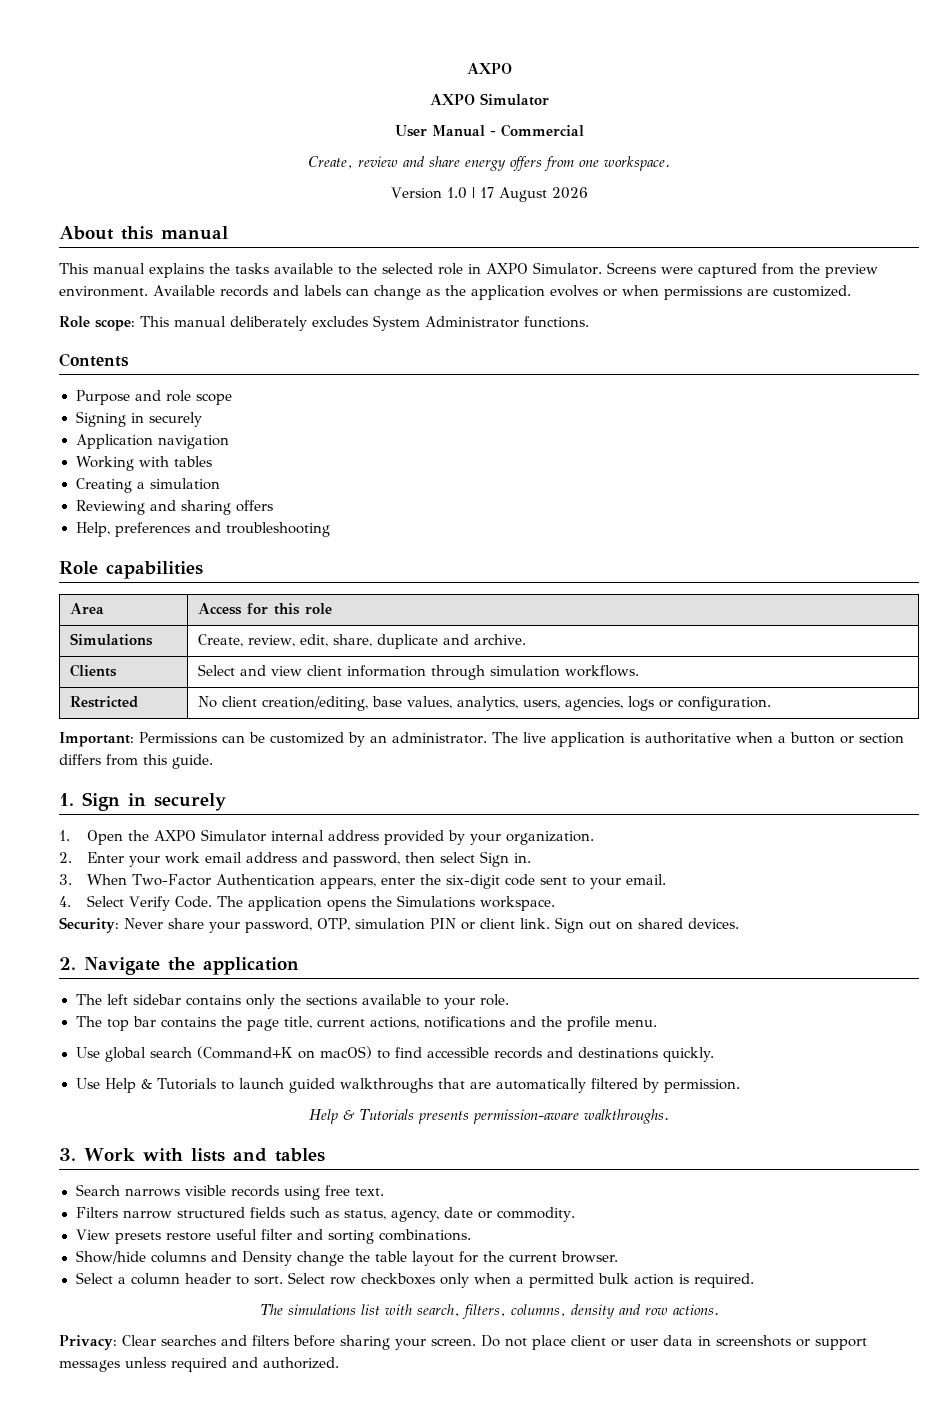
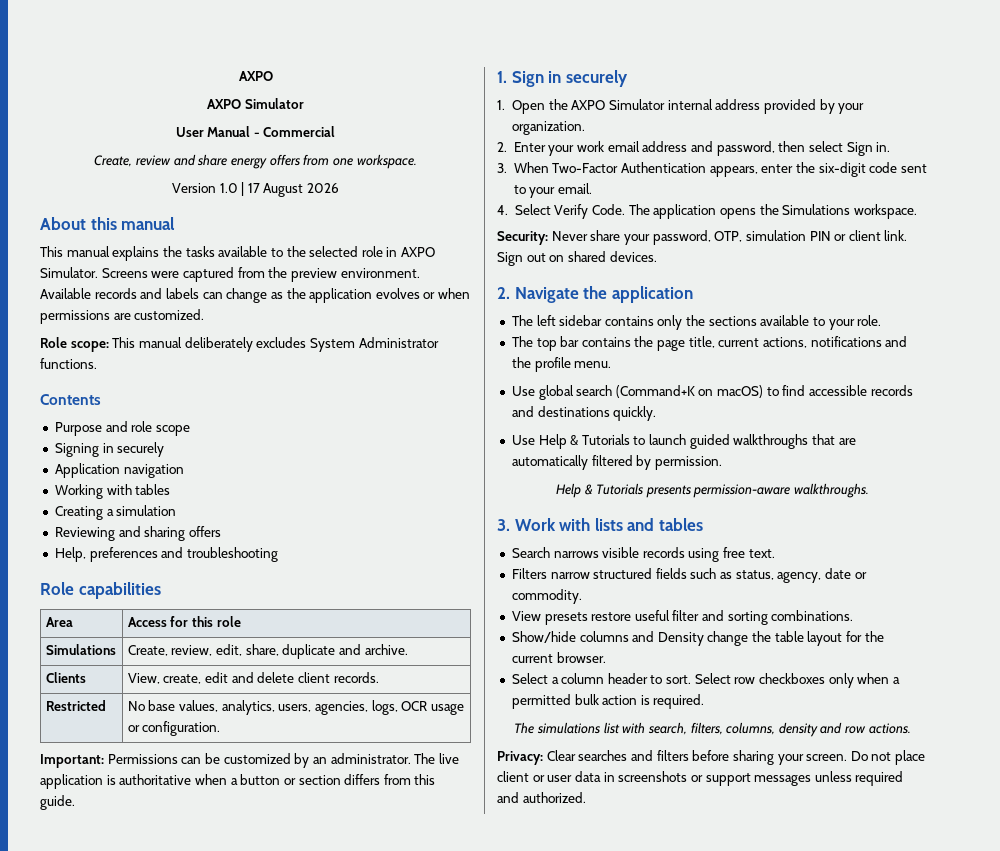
- Clients | Select and view client information through simulation workflows.
+ Clients | View, create, edit and delete client records.
- Restricted | No client creation/editing, base values, analytics, users, agencies, logs or configuration.
+ Restricted | No base values, analytics, users, agencies, logs, OCR usage or configuration.

